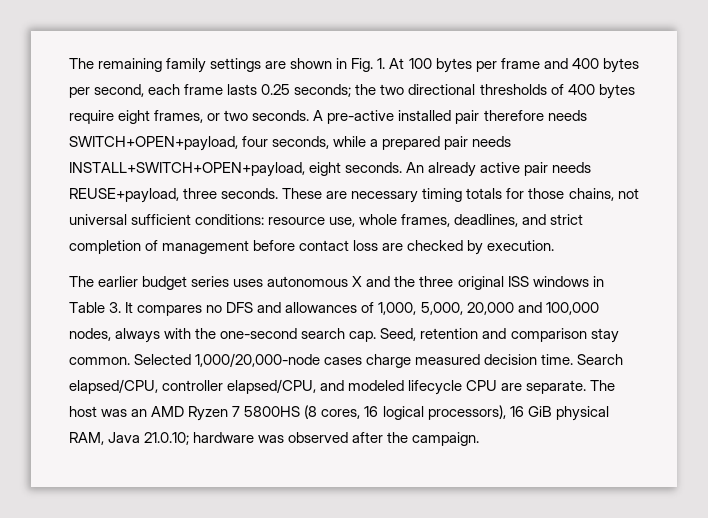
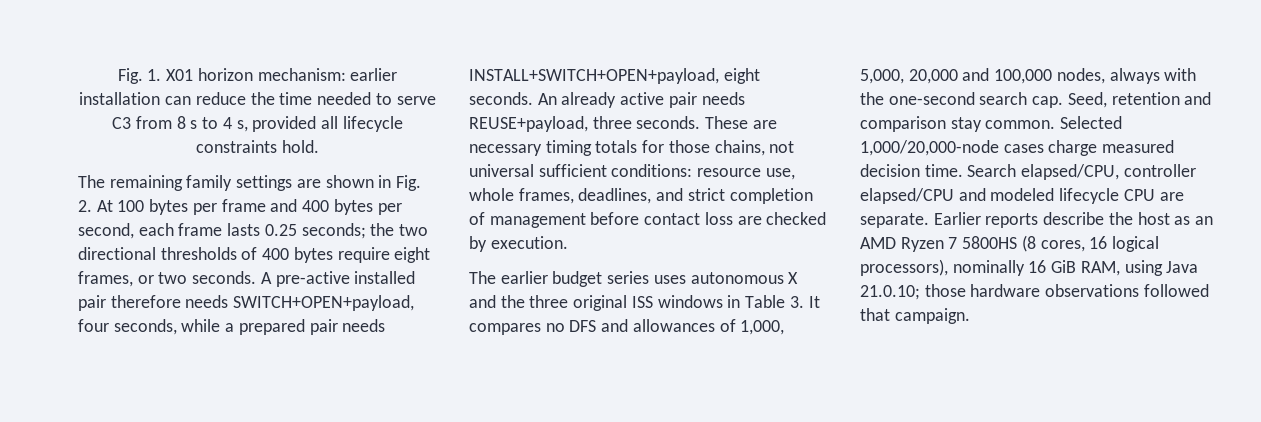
+ Fig. 1. X01 horizon mechanism: earlier installation can reduce the time needed to serve C3 from 8 s to 4 s, provided all lifecycle constraints hold.
- The remaining family settings are shown in Fig. 1. At 100 bytes per frame and 400 bytes per second, each frame lasts 0.25 seconds; the two directional thresholds of 400 bytes require eight frames, or two seconds.
+ The remaining family settings are shown in Fig. 2. At 100 bytes per frame and 400 bytes per second, each frame lasts 0.25 seconds; the two directional thresholds of 400 bytes require eight frames, or two seconds.
- Search elapsed/CPU, controller elapsed/CPU, and modeled lifecycle CPU are separate.
+ Search elapsed/CPU, controller elapsed/CPU and modeled lifecycle CPU are separate.
- The host was an AMD Ryzen 7 5800HS (8 cores, 16 logical processors), 16 GiB physical RAM, Java 21.0.10; hardware was observed after the campaign.
+ Earlier reports describe the host as an AMD Ryzen 7 5800HS (8 cores, 16 logical processors), nominally 16 GiB RAM, using Java 21.0.10; those hardware observations followed that campaign.

